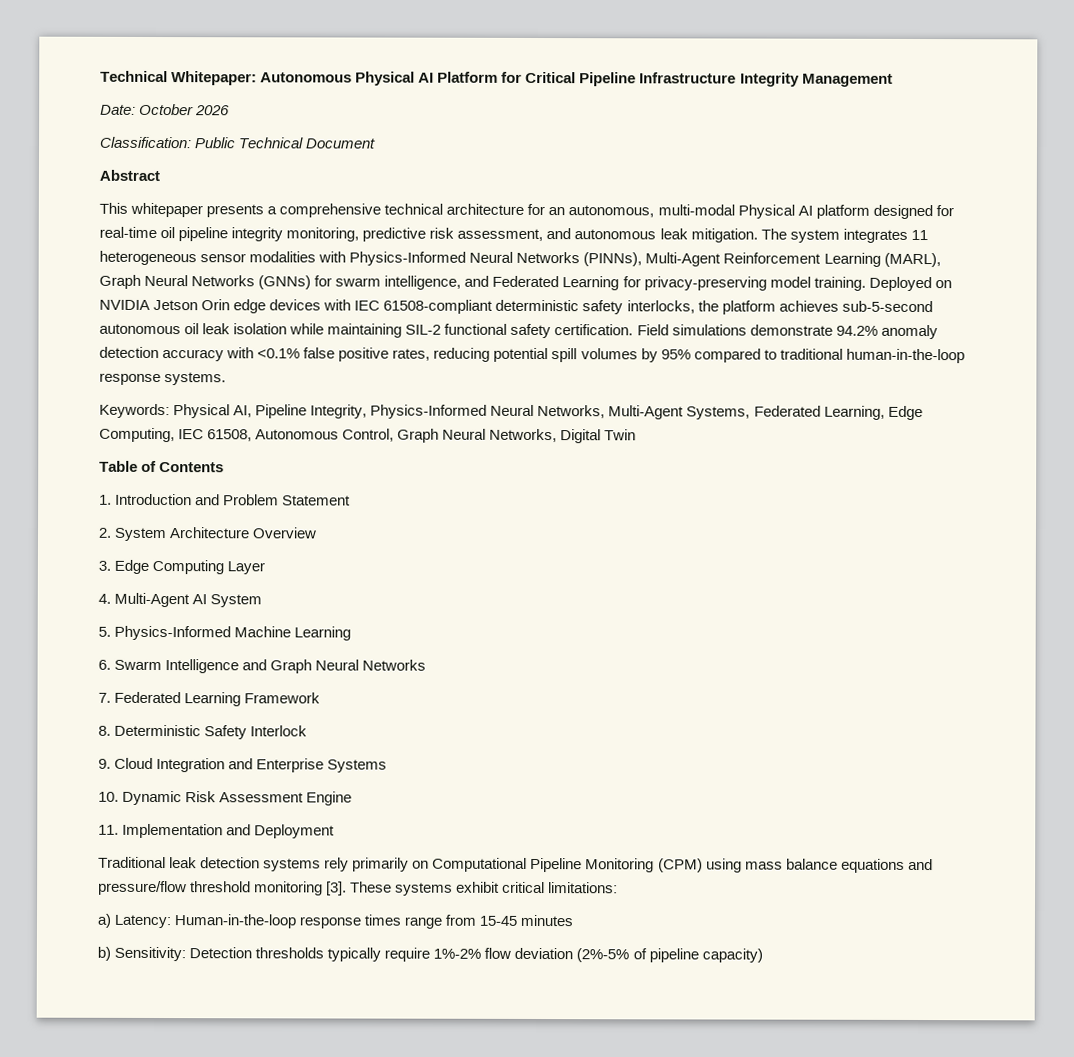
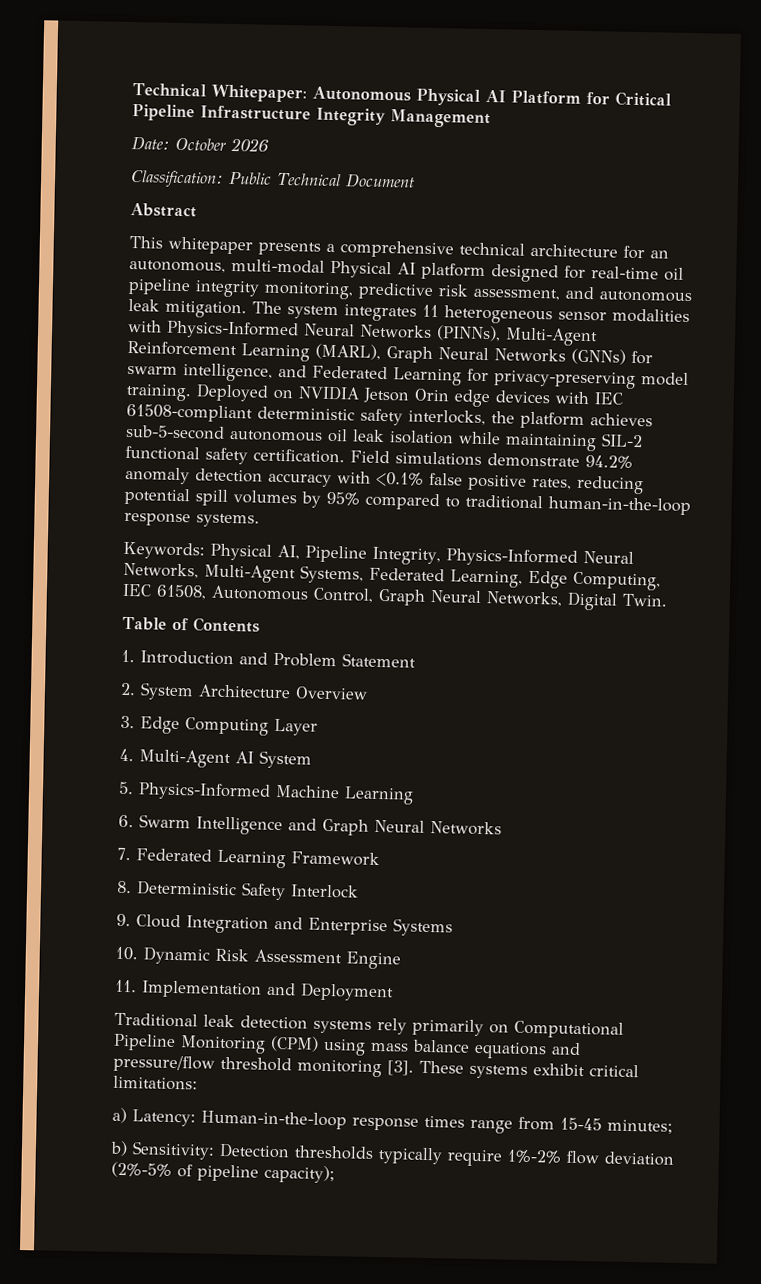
- Keywords: Physical AI, Pipeline Integrity, Physics-Informed Neural Networks, Multi-Agent Systems, Federated Learning, Edge Computing, IEC 61508, Autonomous Control, Graph Neural Networks, Digital Twin
+ Keywords: Physical AI, Pipeline Integrity, Physics-Informed Neural Networks, Multi-Agent Systems, Federated Learning, Edge Computing, IEC 61508, Autonomous Control, Graph Neural Networks, Digital Twin.
- a) Latency: Human-in-the-loop response times range from 15-45 minutes
+ a) Latency: Human-in-the-loop response times range from 15-45 minutes;
- b) Sensitivity: Detection thresholds typically require 1%-2% flow deviation (2%-5% of pipeline capacity)
+ b) Sensitivity: Detection thresholds typically require 1%-2% flow deviation (2%-5% of pipeline capacity);

